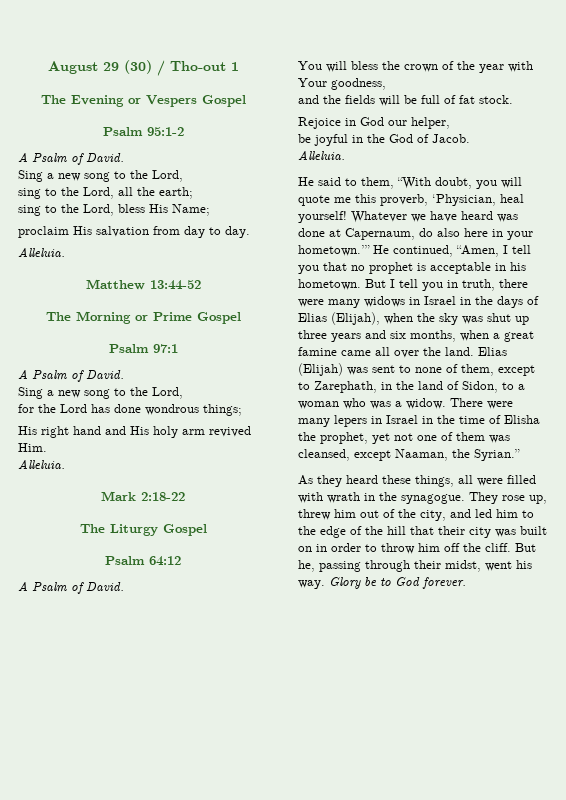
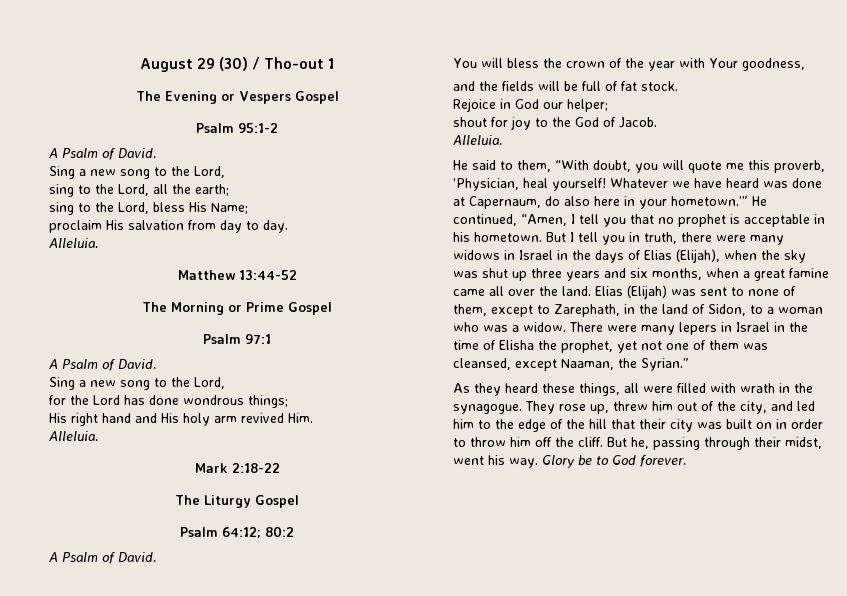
- Psalm 64:12
+ Psalm 64:12; 80:2
- Rejoice in God our helper,
- be joyful in the God of Jacob.
+ Rejoice in God our helper;
+ shout for joy to the God of Jacob.

